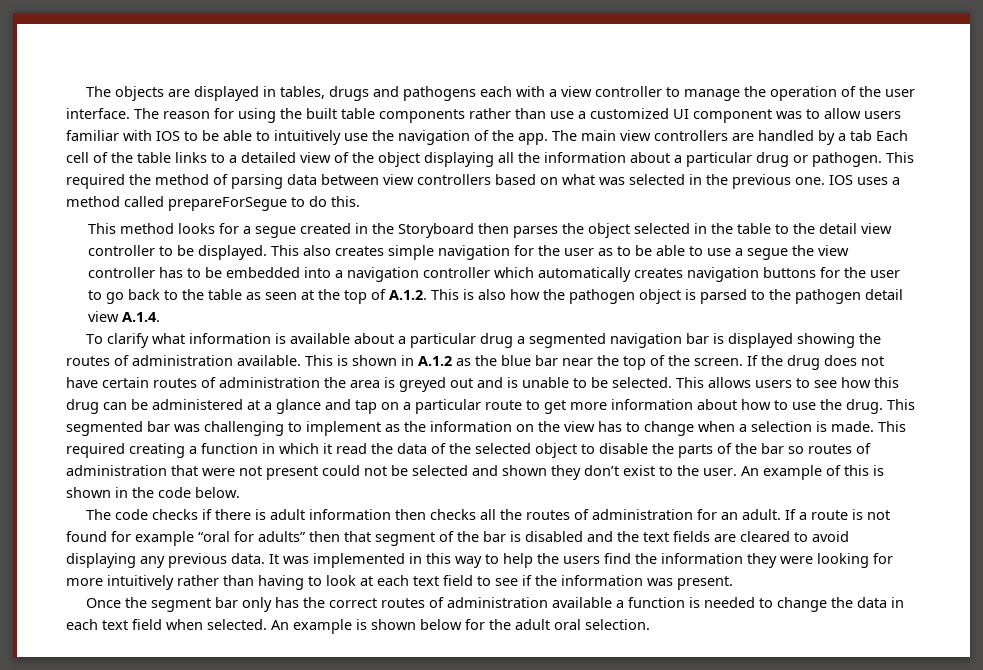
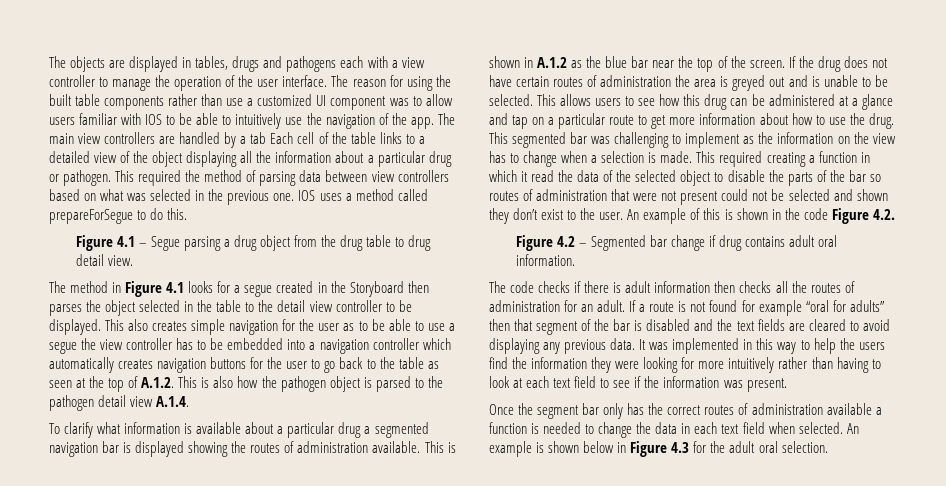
- This method looks for a segue created in the Storyboard then parses the object selected in the table to the detail view controller to be displayed.
+ Figure 4.1 – Segue parsing a drug object from the drug table to drug detail view.
+ The method in Figure 4.1 looks for a segue created in the Storyboard then parses the object selected in the table to the detail view controller to be displayed.
- An example of this is shown in the code below.
+ An example of this is shown in the code Figure 4.2.
+ Figure 4.2 – Segmented bar change if drug contains adult oral information.
- An example is shown below for the adult oral selection.
+ An example is shown below in Figure 4.3 for the adult oral selection.

